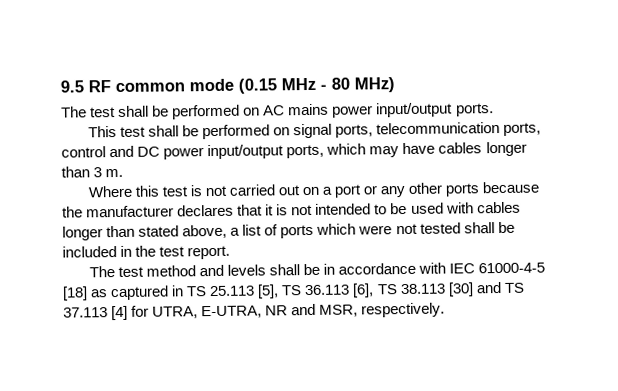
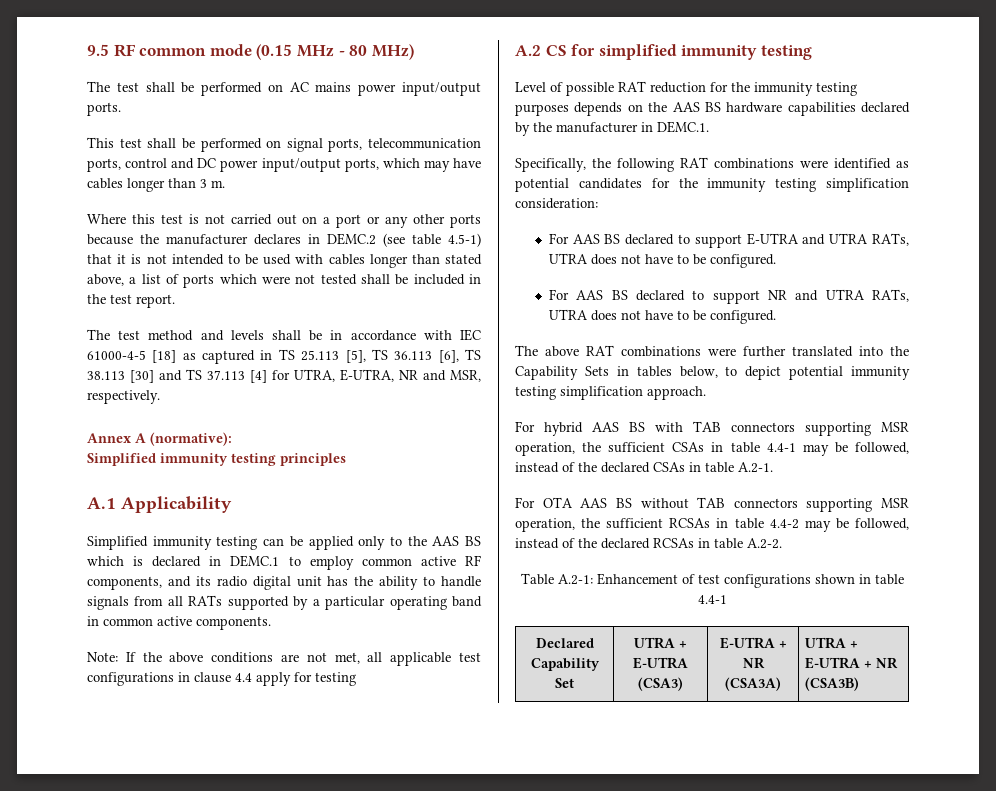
- Where this test is not carried out on a port or any other ports because the manufacturer declares that it is not intended to be used with cables longer than stated above, a list of ports which were not tested shall be included in the test report.
+ Where this test is not carried out on a port or any other ports because the manufacturer declares in DEMC.2 (see table 4.5-1) that it is not intended to be used with cables longer than stated above, a list of ports which were not tested shall be included in the test report.
+ Annex A (normative):
+ Simplified immunity testing principles
+ A.1 Applicability
+ Simplified immunity testing can be applied only to the AAS BS which is declared in DEMC.1 to employ common active RF components, and its radio digital unit has the ability to handle signals from all RATs supported by a particular operating band in common active components.
+ Note: If the above conditions are not met, all applicable test configurations in clause 4.4 apply for testing
+ A.2 CS for simplified immunity testing
+ Level of possible RAT reduction for the immunity testing purposes depends on the AAS BS hardware capabilities declared by the manufacturer in DEMC.1.
+ Specifically, the following RAT combinations were identified as potential candidates for the immunity testing simplification consideration:
+ For AAS BS declared to support E-UTRA and UTRA RATs, UTRA does not have to be configured.
+ For AAS BS declared to support NR and UTRA RATs, UTRA does not have to be configured.
+ The above RAT combinations were further translated into the Capability Sets in tables below, to depict potential immunity testing simplification approach.
+ For hybrid AAS BS with TAB connectors supporting MSR operation, the sufficient CSAs in table 4.4-1 may be followed, instead of the declared CSAs in table A.2-1.
+ For OTA AAS BS without TAB connectors supporting MSR operation, the sufficient RCSAs in table 4.4-2 may be followed, instead of the declared RCSAs in table A.2-2.
+ Table A.2-1: Enhancement of test configurations shown in table 4.4-1
+ Declared Capability Set | UTRA + E-UTRA (CSA3) | E-UTRA + NR (CSA3A) | UTRA + E-UTRA + NR (CSA3B)

